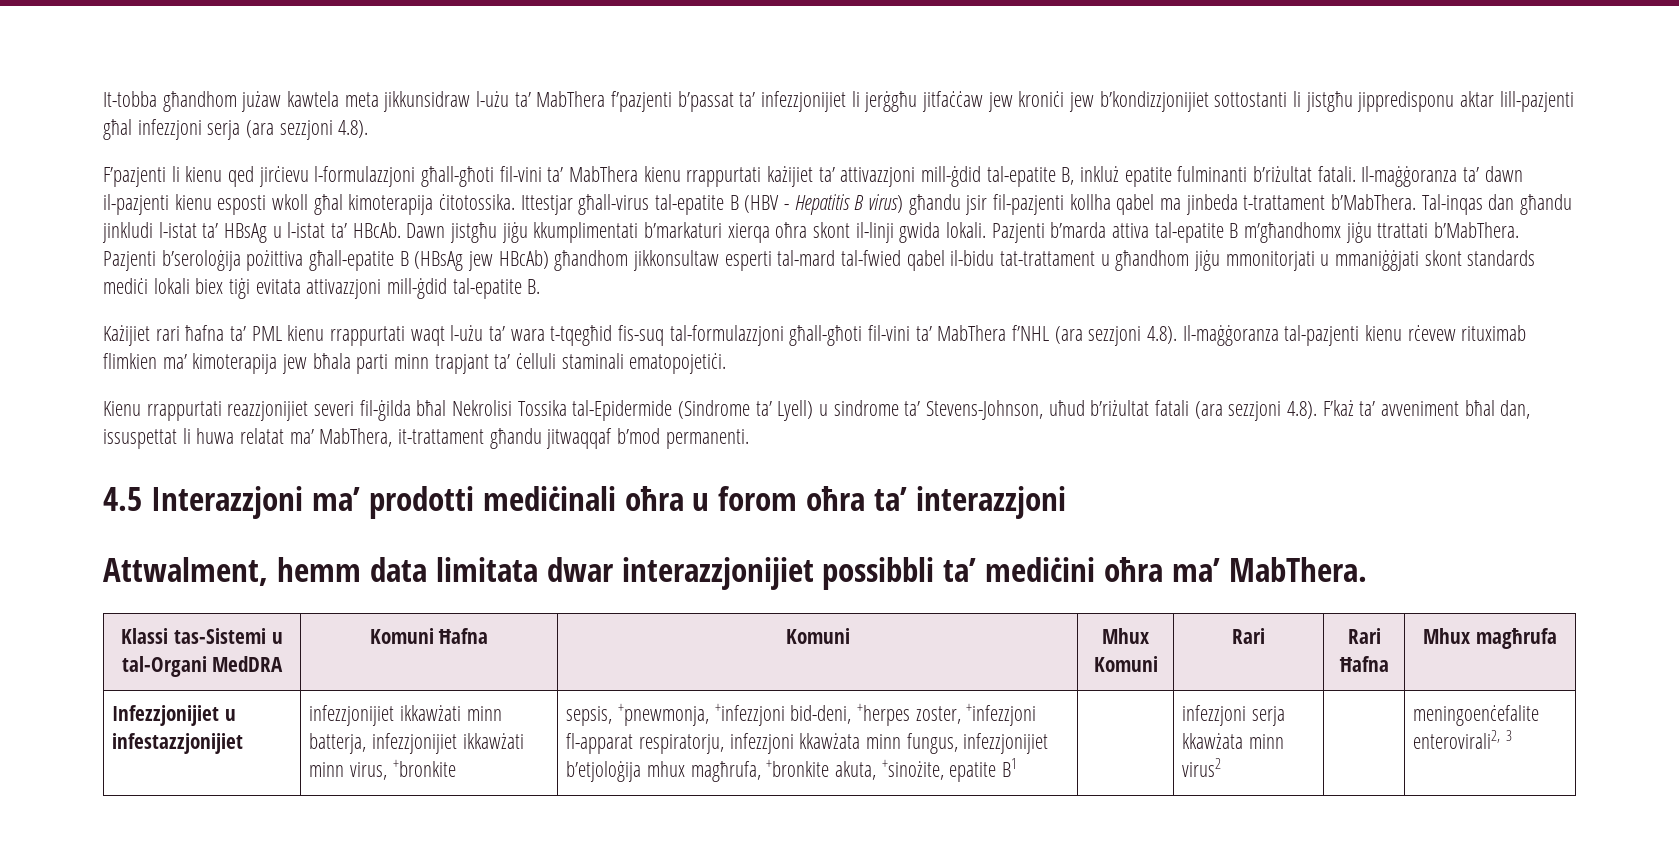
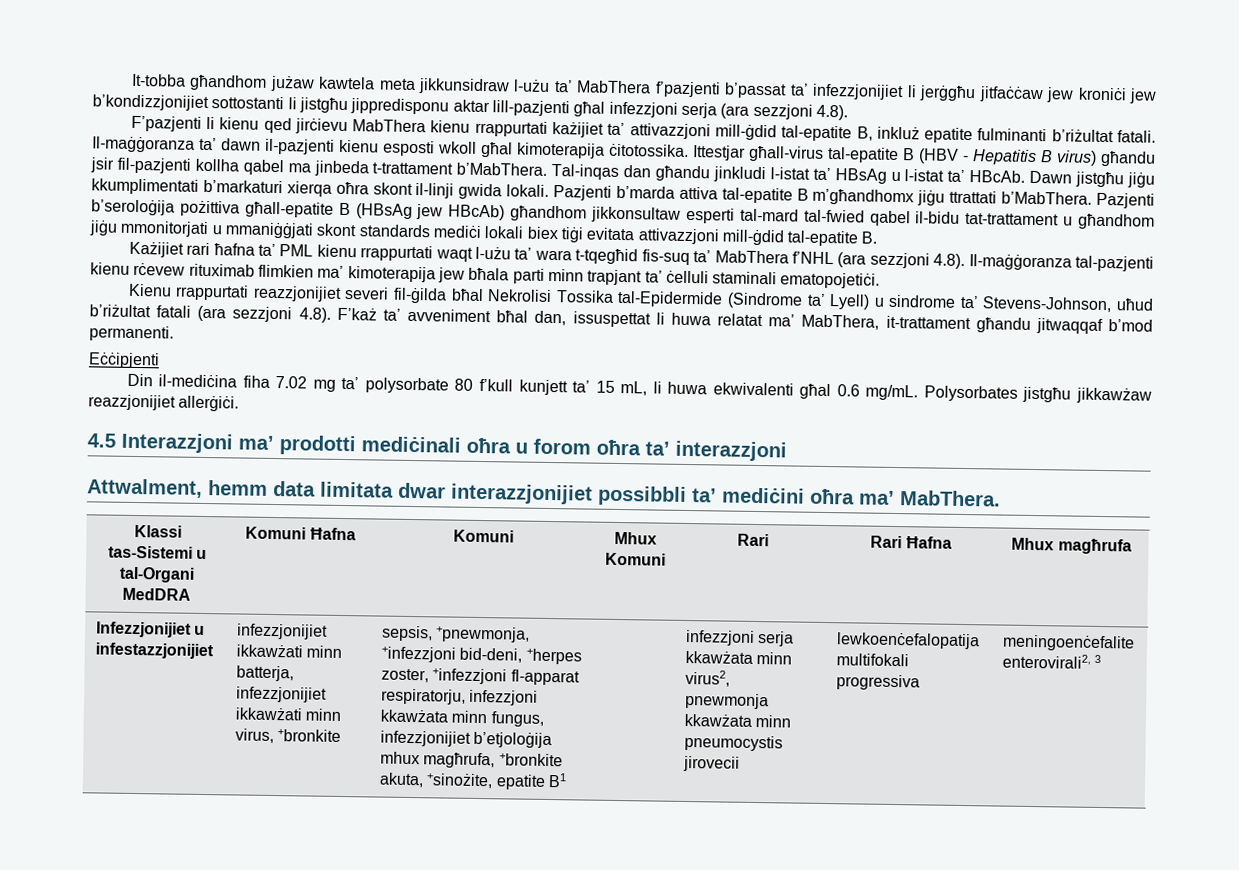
- F’pazjenti li kienu qed jirċievu l-formulazzjoni għall-għoti fil-vini ta’ MabThera kienu rrappurtati każijiet ta’ attivazzjoni mill-ġdid tal-epatite B, inkluż epatite fulminanti b’riżultat fatali.
+ F’pazjenti li kienu qed jirċievu MabThera kienu rrappurtati każijiet ta’ attivazzjoni mill-ġdid tal-epatite B, inkluż epatite fulminanti b’riżultat fatali.
- Każijiet rari ħafna ta’ PML kienu rrappurtati waqt l-użu ta’ wara t-tqegħid fis-suq tal-formulazzjoni għall-għoti fil-vini ta’ MabThera f’NHL (ara sezzjoni 4.8). Il-maġġoranza tal-pazjenti kienu rċevew rituximab flimkien ma’ kimoterapija jew bħala parti minn trapjant ta’ ċelluli staminali ematopojetiċi.
+ Każijiet rari ħafna ta’ PML kienu rrappurtati waqt l-użu ta’ wara t-tqegħid fis-suq ta’ MabThera f’NHL (ara sezzjoni 4.8). Il-maġġoranza tal-pazjenti kienu rċevew rituximab flimkien ma’ kimoterapija jew bħala parti minn trapjant ta’ ċelluli staminali ematopojetiċi.
+ Eċċipjenti
+ Din il-mediċina fiha 7.02 mg ta’ polysorbate 80 f’kull kunjett ta’ 15 mL, li huwa ekwivalenti għal 0.6 mg/mL. Polysorbates jistgħu jikkawżaw reazzjonijiet allerġiċi.
- infezzjoni serja kkawżata minn virus2
+ infezzjoni serja kkawżata minn virus2, pnewmonja kkawżata minn pneumocystis jirovecii | lewkoenċefalopatija multifokali progressiva

